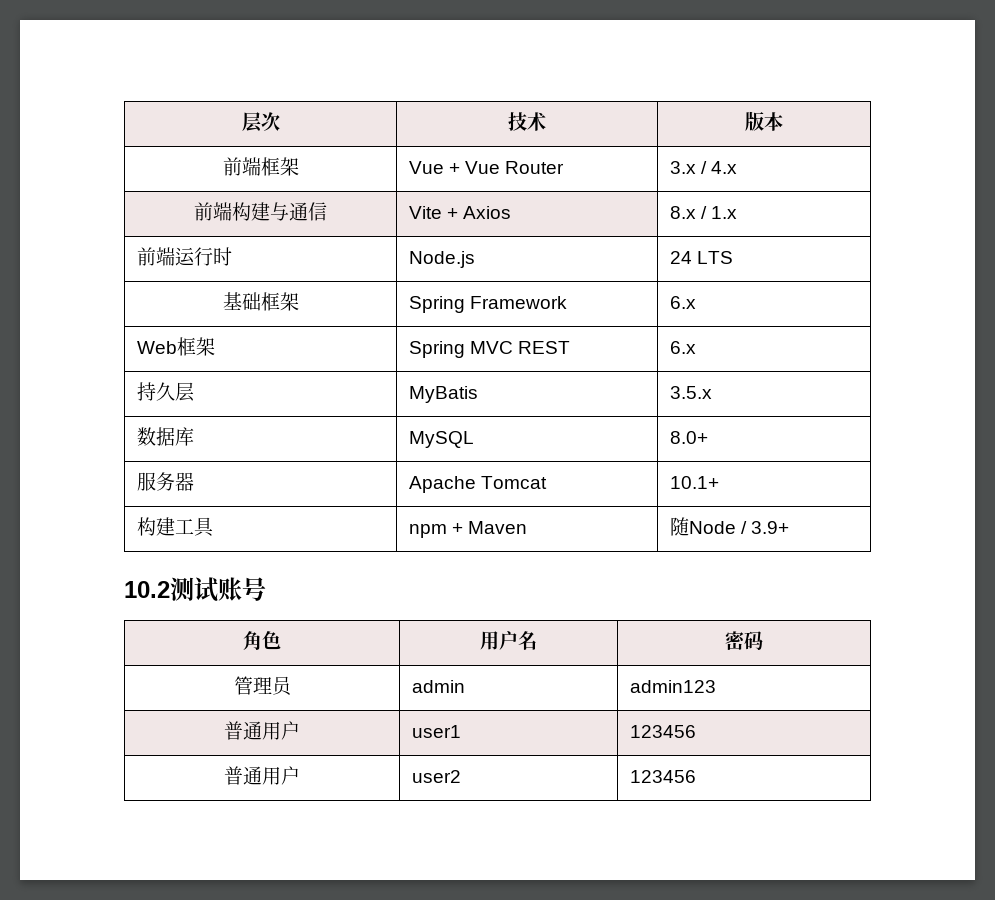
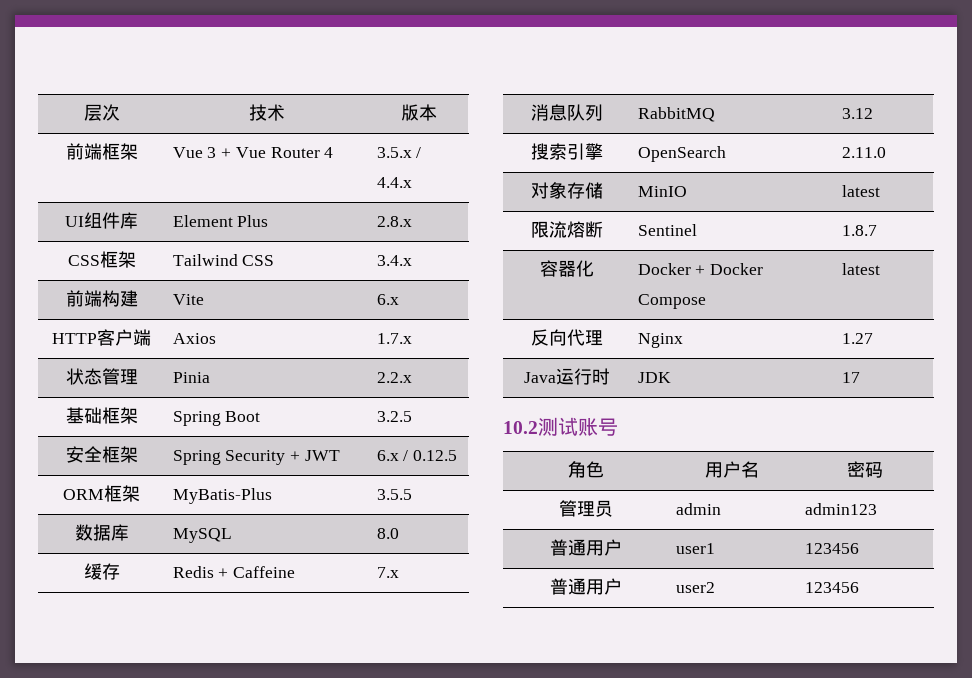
- 前端框架 | Vue + Vue Router | 3.x / 4.x
+ 前端框架 | Vue 3 + Vue Router 4 | 3.5.x / 4.4.x
+ UI组件库 | Element Plus | 2.8.x
+ CSS框架 | Tailwind CSS | 3.4.x
- 前端构建与通信 | Vite + Axios | 8.x / 1.x
- 前端运行时 | Node.js | 24 LTS
+ 前端构建 | Vite | 6.x
+ HTTP客户端 | Axios | 1.7.x
+ 状态管理 | Pinia | 2.2.x
- 基础框架 | Spring Framework | 6.x
- Web框架 | Spring MVC REST | 6.x
- 持久层 | MyBatis | 3.5.x
- 数据库 | MySQL | 8.0+
- 服务器 | Apache Tomcat | 10.1+
- 构建工具 | npm + Maven | 随Node / 3.9+
+ 基础框架 | Spring Boot | 3.2.5
+ 安全框架 | Spring Security + JWT | 6.x / 0.12.5
+ ORM框架 | MyBatis-Plus | 3.5.5
+ 数据库 | MySQL | 8.0
+ 缓存 | Redis + Caffeine | 7.x
+ 消息队列 | RabbitMQ | 3.12
+ 搜索引擎 | OpenSearch | 2.11.0
+ 对象存储 | MinIO | latest
+ 限流熔断 | Sentinel | 1.8.7
+ 容器化 | Docker + Docker Compose | latest
+ 反向代理 | Nginx | 1.27
+ Java运行时 | JDK | 17

